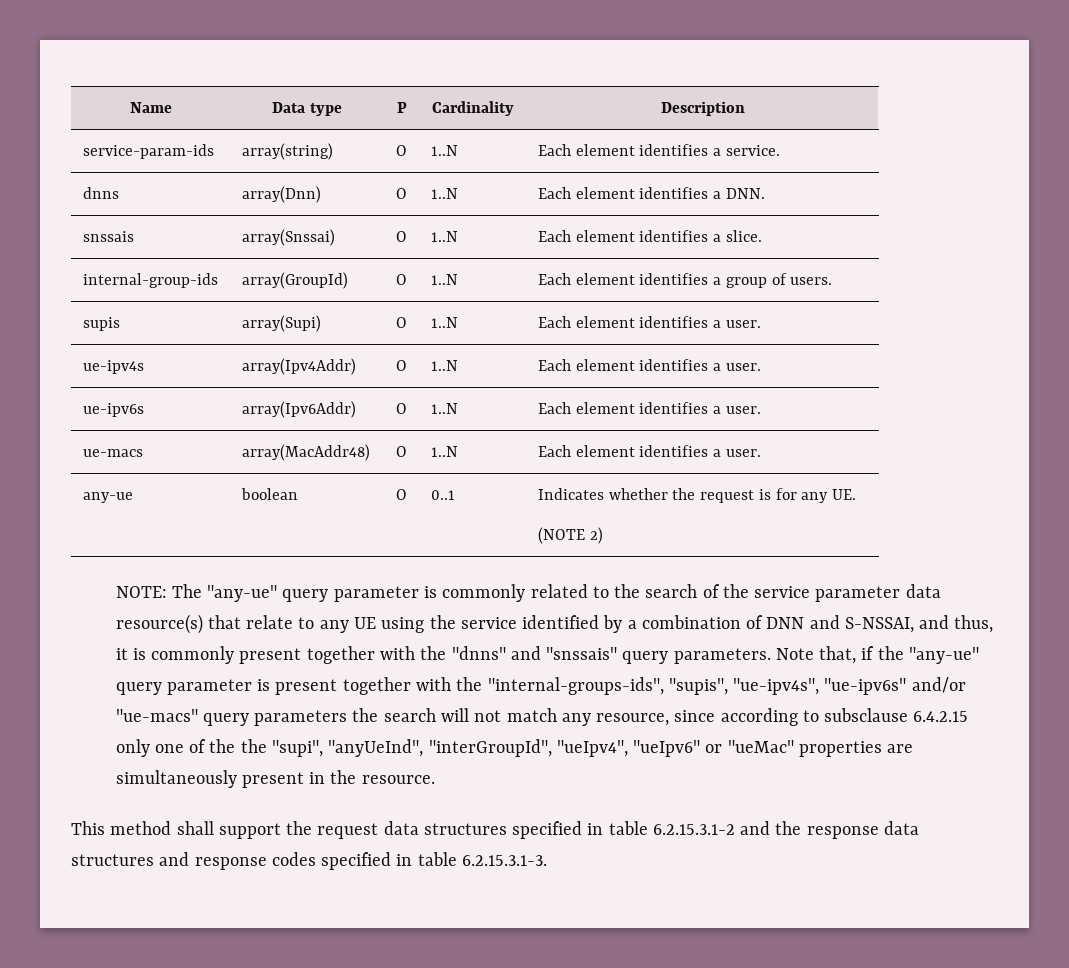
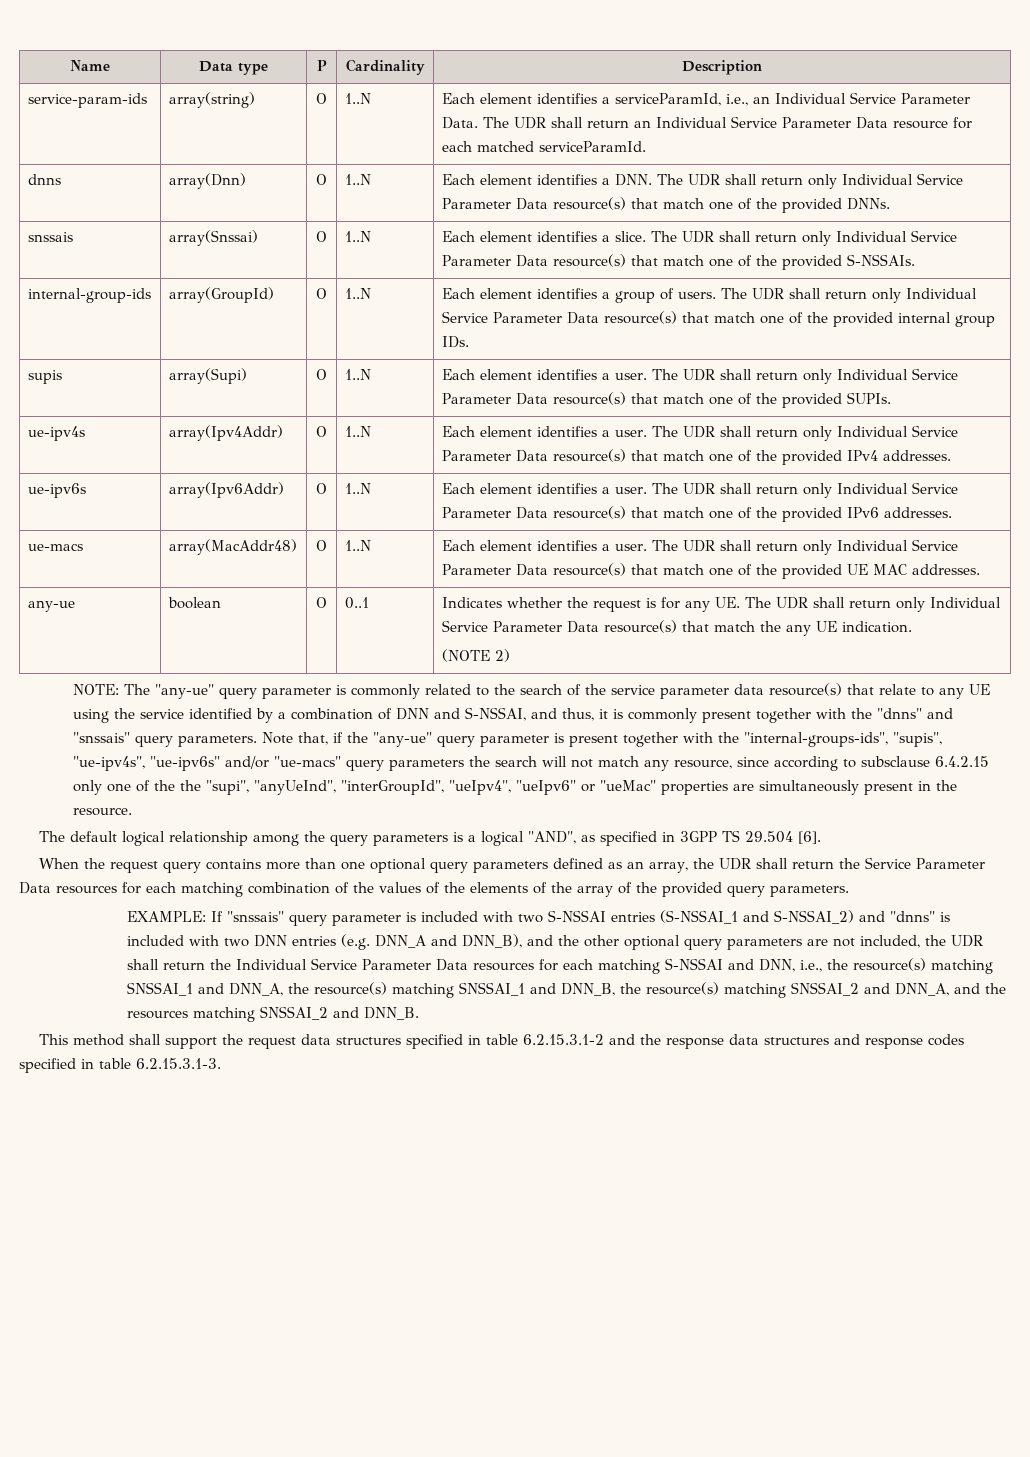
- service-param-ids | array(string) | O | 1..N | Each element identifies a service.
+ service-param-ids | array(string) | O | 1..N | Each element identifies a serviceParamId, i.e., an Individual Service Parameter Data. The UDR shall return an Individual Service Parameter Data resource for each matched serviceParamId.
- dnns | array(Dnn) | O | 1..N | Each element identifies a DNN.
+ dnns | array(Dnn) | O | 1..N | Each element identifies a DNN. The UDR shall return only Individual Service Parameter Data resource(s) that match one of the provided DNNs.
- snssais | array(Snssai) | O | 1..N | Each element identifies a slice.
+ snssais | array(Snssai) | O | 1..N | Each element identifies a slice. The UDR shall return only Individual Service Parameter Data resource(s) that match one of the provided S-NSSAIs.
- internal-group-ids | array(GroupId) | O | 1..N | Each element identifies a group of users.
+ internal-group-ids | array(GroupId) | O | 1..N | Each element identifies a group of users. The UDR shall return only Individual Service Parameter Data resource(s) that match one of the provided internal group IDs.
- supis | array(Supi) | O | 1..N | Each element identifies a user.
+ supis | array(Supi) | O | 1..N | Each element identifies a user. The UDR shall return only Individual Service Parameter Data resource(s) that match one of the provided SUPIs.
- ue-ipv4s | array(Ipv4Addr) | O | 1..N | Each element identifies a user.
+ ue-ipv4s | array(Ipv4Addr) | O | 1..N | Each element identifies a user. The UDR shall return only Individual Service Parameter Data resource(s) that match one of the provided IPv4 addresses.
- ue-ipv6s | array(Ipv6Addr) | O | 1..N | Each element identifies a user.
+ ue-ipv6s | array(Ipv6Addr) | O | 1..N | Each element identifies a user. The UDR shall return only Individual Service Parameter Data resource(s) that match one of the provided IPv6 addresses.
- ue-macs | array(MacAddr48) | O | 1..N | Each element identifies a user.
+ ue-macs | array(MacAddr48) | O | 1..N | Each element identifies a user. The UDR shall return only Individual Service Parameter Data resource(s) that match one of the provided UE MAC addresses.
- any-ue | boolean | O | 0..1 | Indicates whether the request is for any UE.
+ any-ue | boolean | O | 0..1 | Indicates whether the request is for any UE. The UDR shall return only Individual Service Parameter Data resource(s) that match the any UE indication.
+ The default logical relationship among the query parameters is a logical "AND", as specified in 3GPP TS 29.504 [6].
+ When the request query contains more than one optional query parameters defined as an array, the UDR shall return the Service Parameter Data resources for each matching combination of the values of the elements of the array of the provided query parameters.
+ EXAMPLE: If "snssais" query parameter is included with two S-NSSAI entries (S-NSSAI_1 and S-NSSAI_2) and "dnns" is included with two DNN entries (e.g. DNN_A and DNN_B), and the other optional query parameters are not included, the UDR shall return the Individual Service Parameter Data resources for each matching S-NSSAI and DNN, i.e., the resource(s) matching SNSSAI_1 and DNN_A, the resource(s) matching SNSSAI_1 and DNN_B, the resource(s) matching SNSSAI_2 and DNN_A, and the resources matching SNSSAI_2 and DNN_B.

